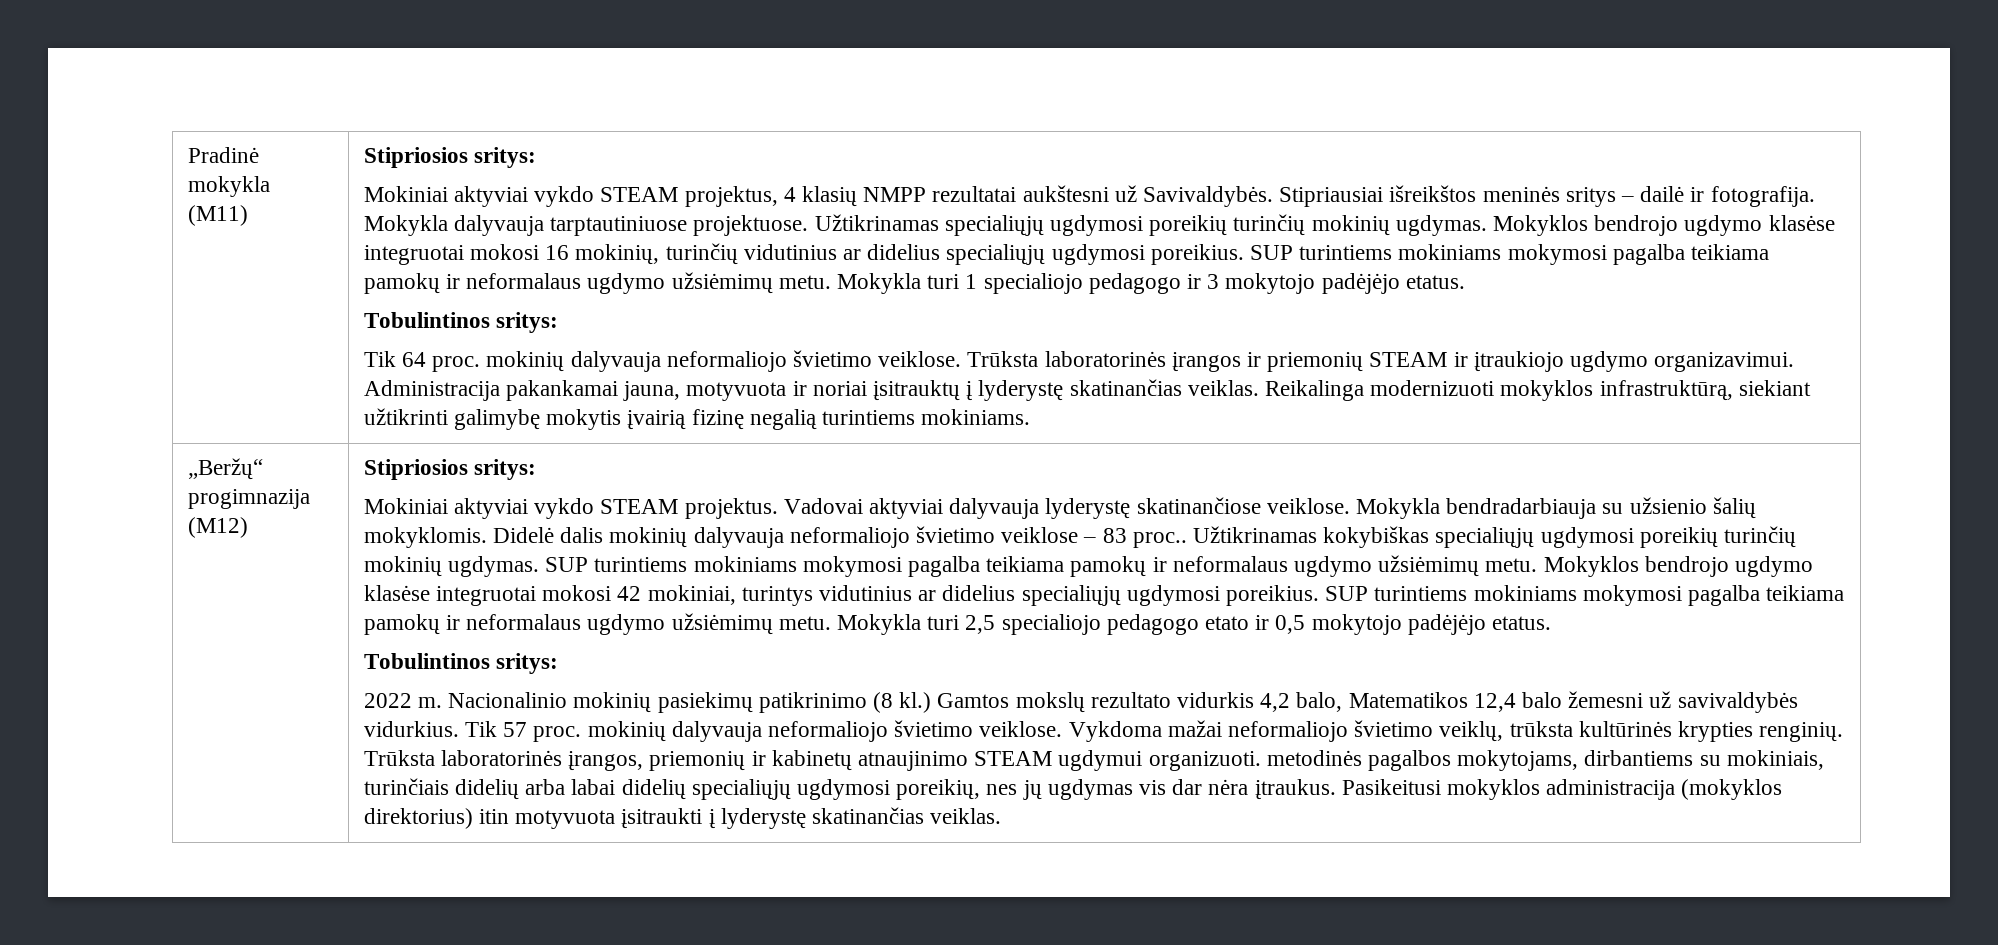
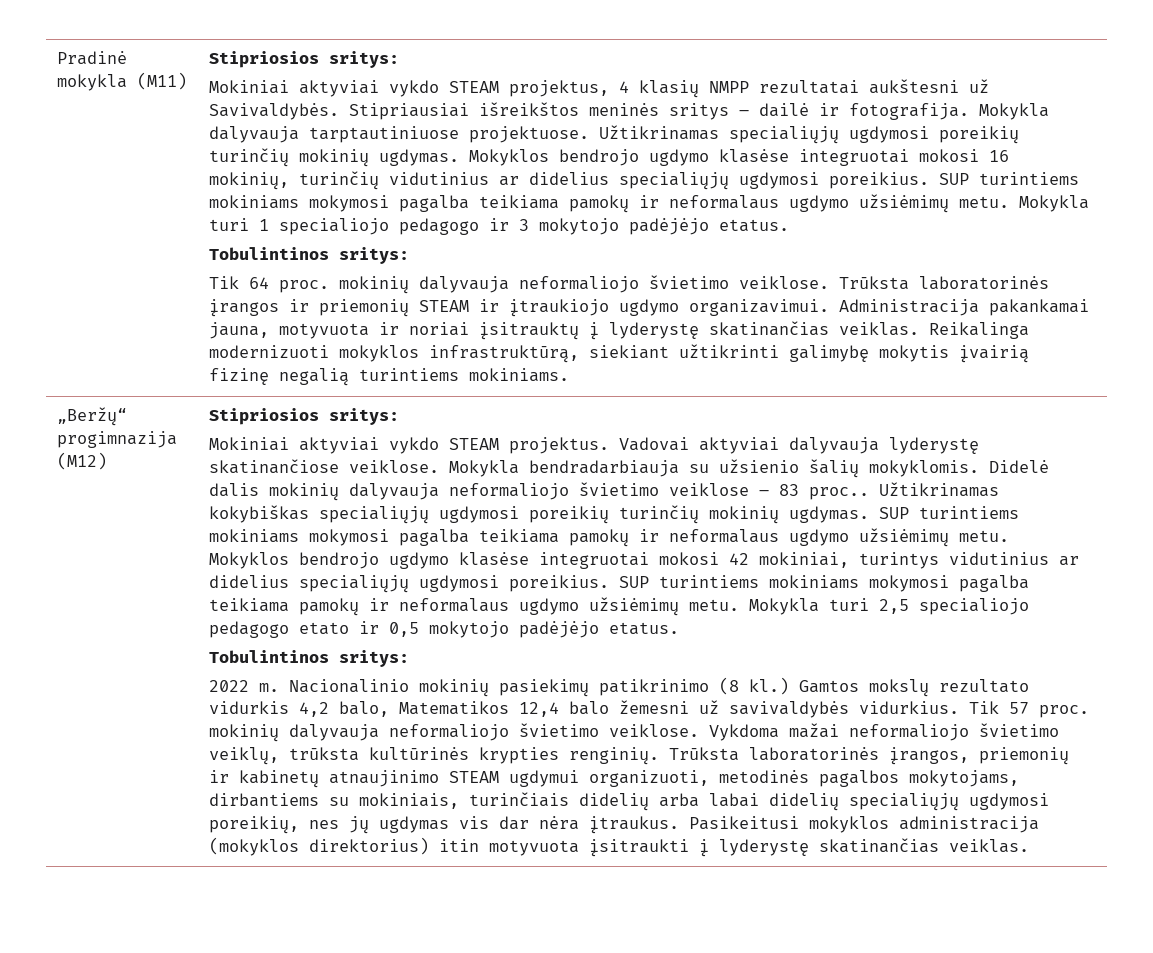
- Trūksta laboratorinės įrangos, priemonių ir kabinetų atnaujinimo STEAM ugdymui organizuoti. metodinės pagalbos mokytojams, dirbantiems su mokiniais, turinčiais didelių arba labai didelių specialiųjų ugdymosi poreikių, nes jų ugdymas vis dar nėra įtraukus.
+ Trūksta laboratorinės įrangos, priemonių ir kabinetų atnaujinimo STEAM ugdymui organizuoti, metodinės pagalbos mokytojams, dirbantiems su mokiniais, turinčiais didelių arba labai didelių specialiųjų ugdymosi poreikių, nes jų ugdymas vis dar nėra įtraukus.

